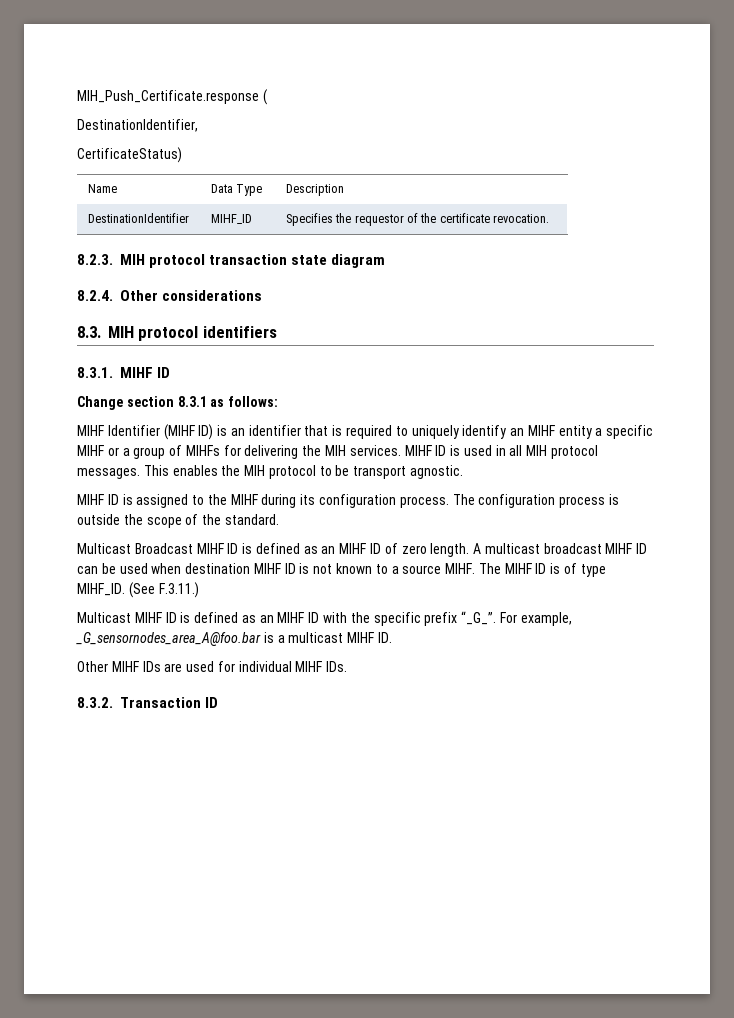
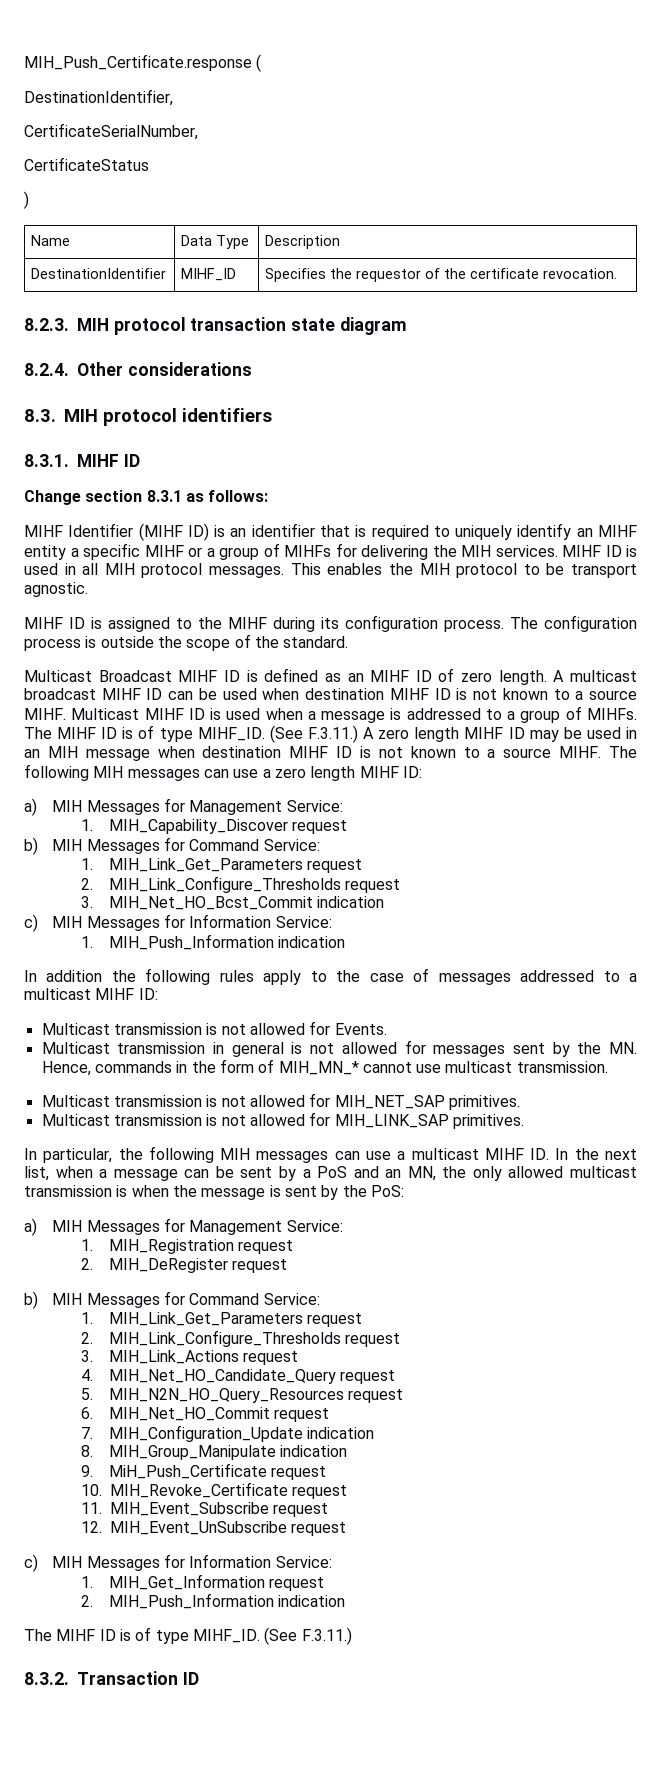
- CertificateStatus)
+ CertificateSerialNumber,
+ CertificateStatus
+ )
+ Multicast MIHF ID is used when a message is addressed to a group of MIHFs. The MIHF ID is of type MIHF_ID. (See F.3.11.) A zero length MIHF ID may be used in an MIH message when destination MIHF ID is not known to a source MIHF. The following MIH messages can use a zero length MIHF ID:
+ a) MIH Messages for Management Service:
+ 1. MIH_Capability_Discover request
+ b) MIH Messages for Command Service:
+ 1. MIH_Link_Get_Parameters request
+ 2. MIH_Link_Configure_Thresholds request
+ 3. MIH_Net_HO_Bcst_Commit indication
+ c) MIH Messages for Information Service:
+ 1. MIH_Push_Information indication
+ In addition the following rules apply to the case of messages addressed to a multicast MIHF ID:
+ Multicast transmission is not allowed for Events.
+ Multicast transmission in general is not allowed for messages sent by the MN. Hence, commands in the form of MIH_MN_* cannot use multicast transmission.
+ Multicast transmission is not allowed for MIH_NET_SAP primitives.
+ Multicast transmission is not allowed for MIH_LINK_SAP primitives.
+ In particular, the following MIH messages can use a multicast MIHF ID. In the next list, when a message can be sent by a PoS and an MN, the only allowed multicast transmission is when the message is sent by the PoS:
+ a) MIH Messages for Management Service:
+ 1. MIH_Registration request
+ 2. MIH_DeRegister request
+ b) MIH Messages for Command Service:
+ 1. MIH_Link_Get_Parameters request
+ 2. MIH_Link_Configure_Thresholds request
+ 3. MIH_Link_Actions request
+ 4. MIH_Net_HO_Candidate_Query request
+ 5. MIH_N2N_HO_Query_Resources request
+ 6. MIH_Net_HO_Commit request
+ 7. MIH_Configuration_Update indication
+ 8. MIH_Group_Manipulate indication
+ 9. MiH_Push_Certificate request
+ 10. MIH_Revoke_Certificate request
+ 11. MIH_Event_Subscribe request
+ 12. MIH_Event_UnSubscribe request
+ c) MIH Messages for Information Service:
+ 1. MIH_Get_Information request
+ 2. MIH_Push_Information indication
  The MIHF ID is of type MIHF_ID. (See F.3.11.)
- Multicast MIHF ID is defined as an MIHF ID with the specific prefix “_G_”. For example, _G_sensornodes_area_A@foo.bar is a multicast MIHF ID.
- Other MIHF IDs are used for individual MIHF IDs.

